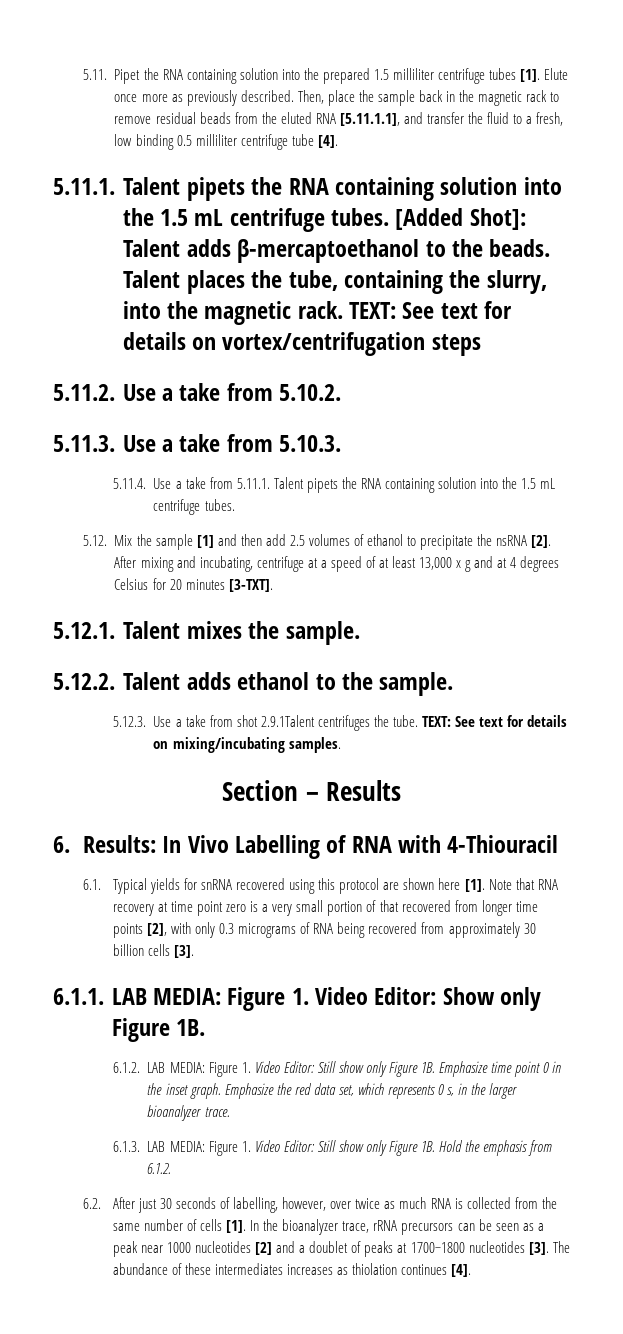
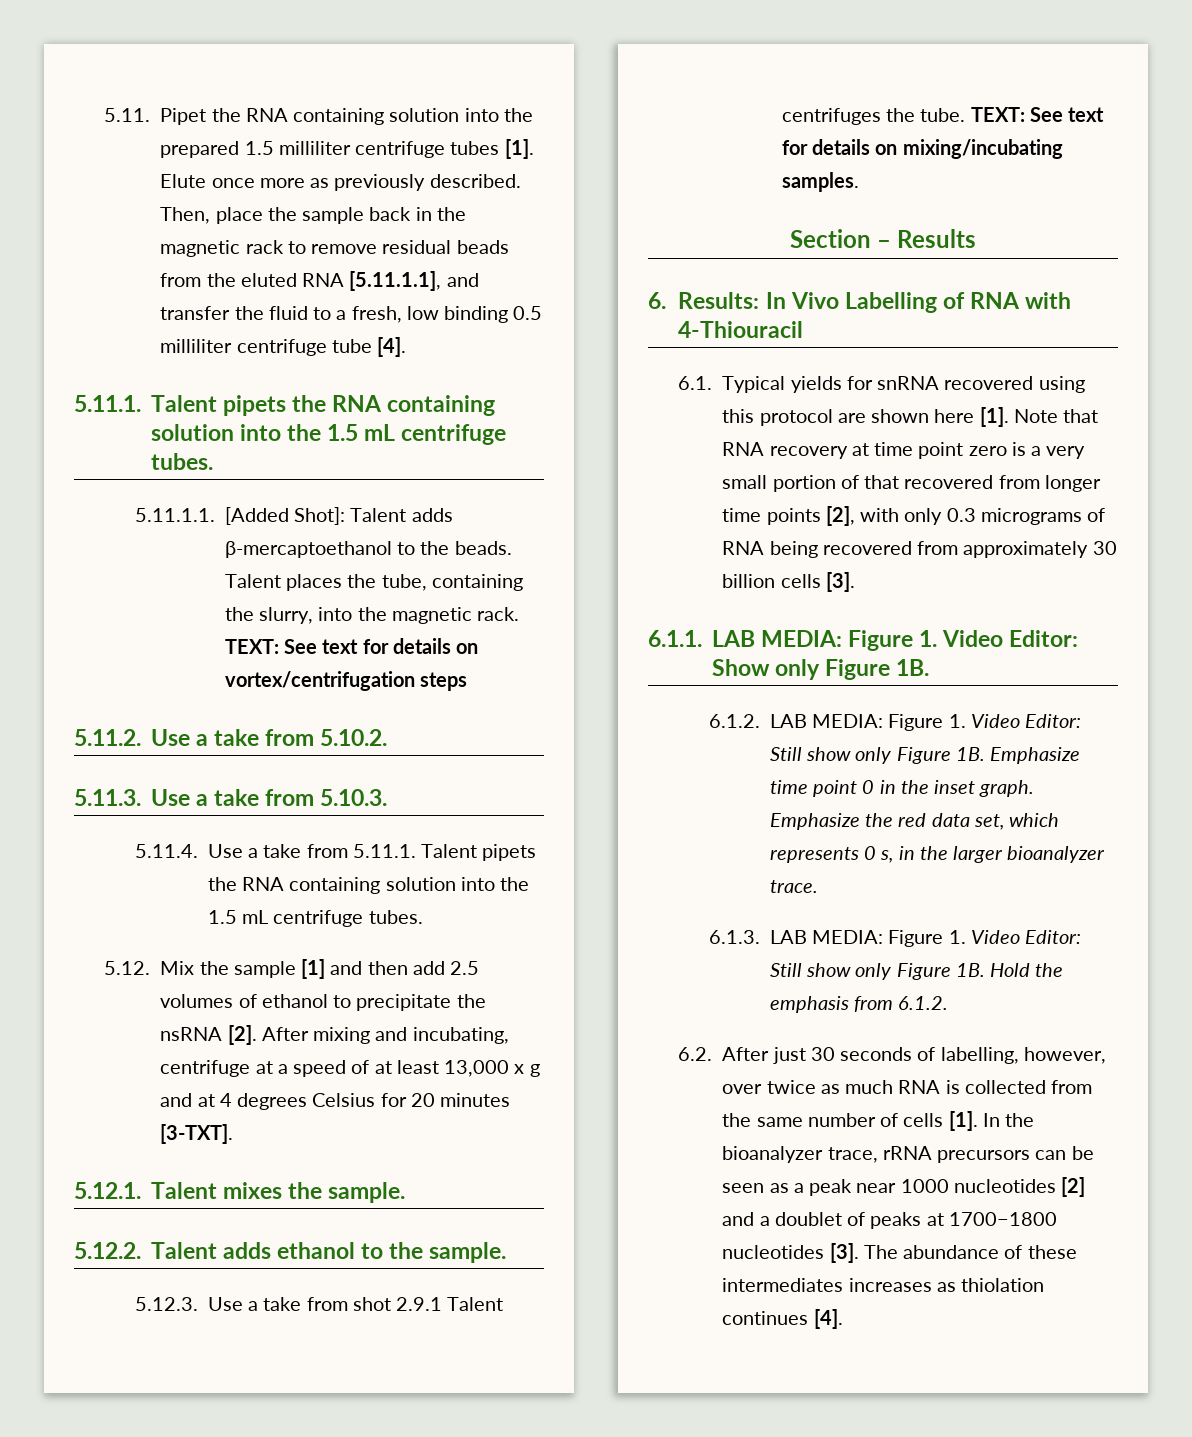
  Then, place the sample back in the magnetic rack to remove residual beads from the eluted RNA [5.11.1.1], and transfer the fluid to a fresh, low binding 0.5 milliliter centrifuge tube [4].
- 5.11.1. Talent pipets the RNA containing solution into the 1.5 mL centrifuge tubes. [Added Shot]: Talent adds β-mercaptoethanol to the beads.
+ 5.11.1. Talent pipets the RNA containing solution into the 1.5 mL centrifuge tubes.
+ 5.11.1.1. [Added Shot]: Talent adds β-mercaptoethanol to the beads.
- 5.12.3. Use a take from shot 2.9.1Talent centrifuges the tube.
+ 5.12.3. Use a take from shot 2.9.1 Talent centrifuges the tube.

